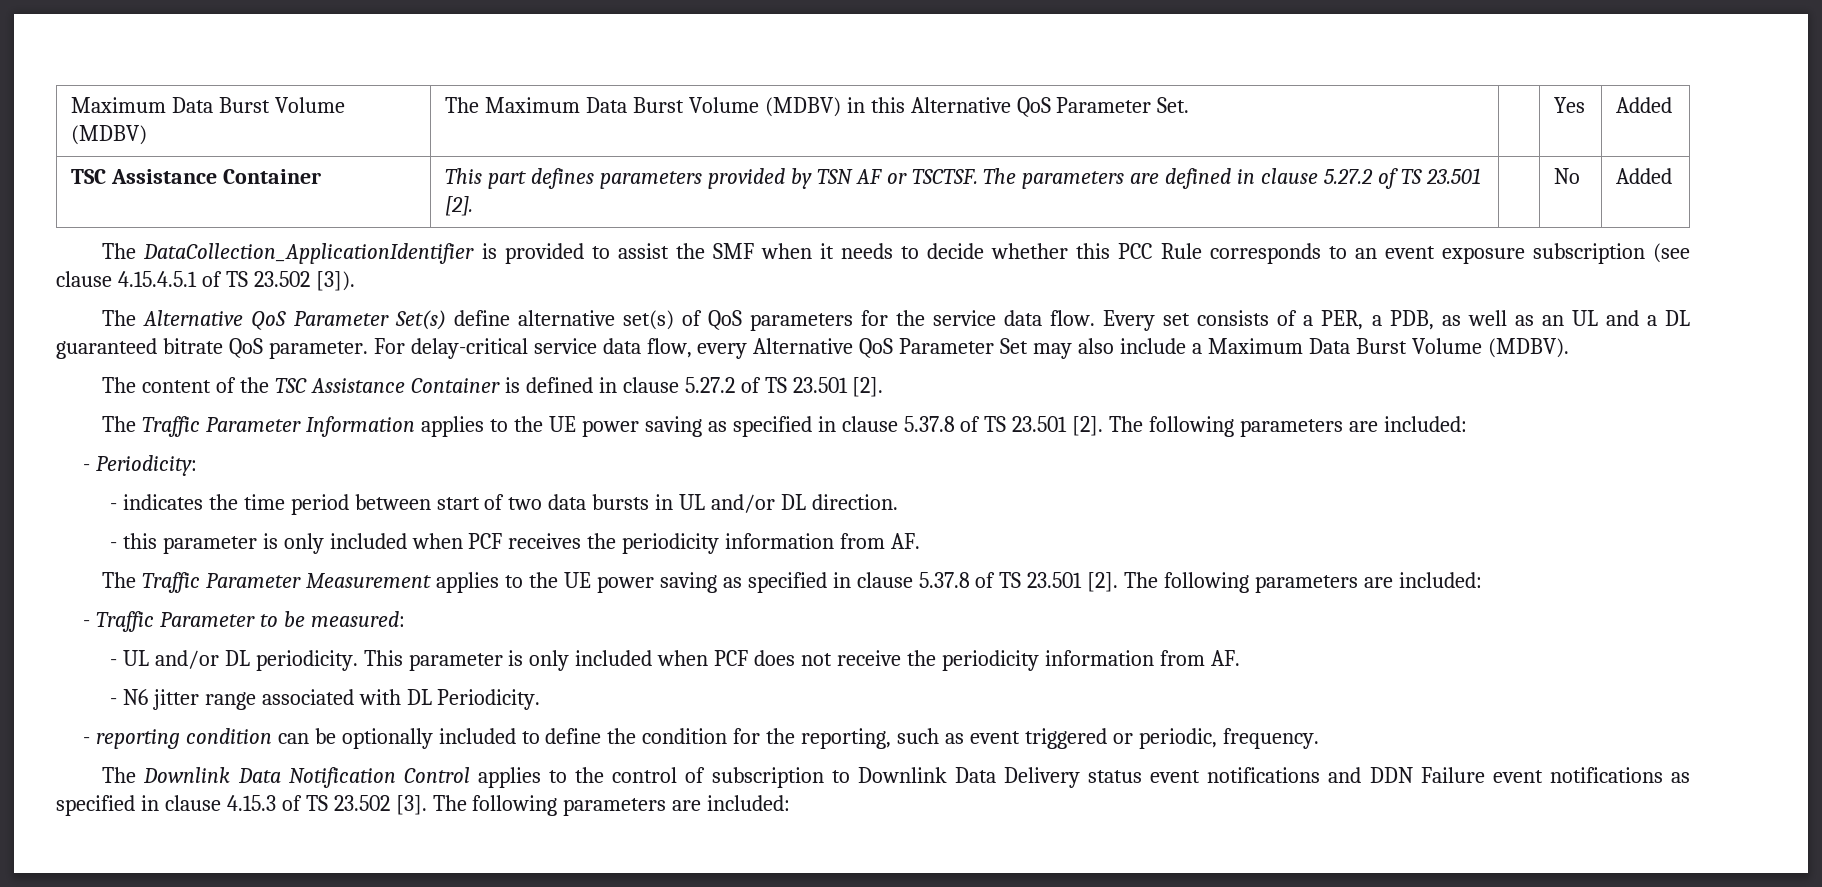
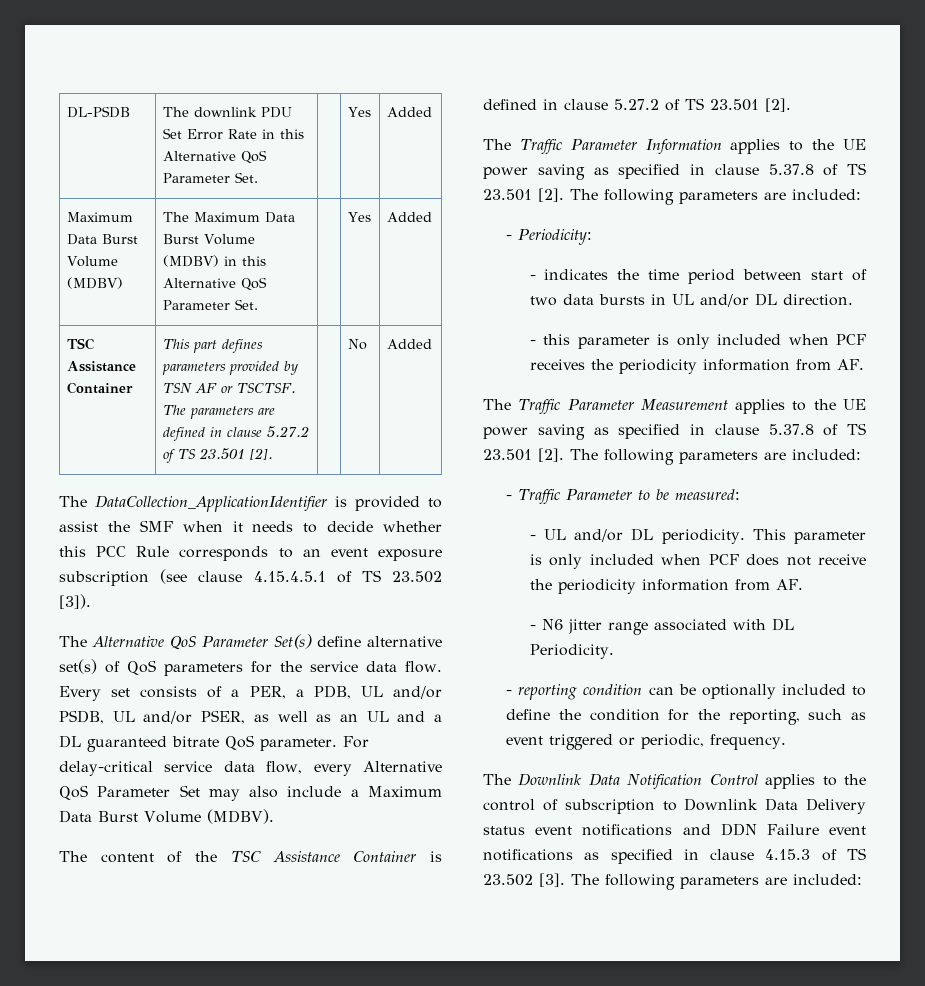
+ DL-PSDB | The downlink PDU Set Error Rate in this Alternative QoS Parameter Set. | | Yes | Added
- Every set consists of a PER, a PDB, as well as an UL and a DL guaranteed bitrate QoS parameter.
+ Every set consists of a PER, a PDB, UL and/or PSDB, UL and/or PSER, as well as an UL and a DL guaranteed bitrate QoS parameter.

